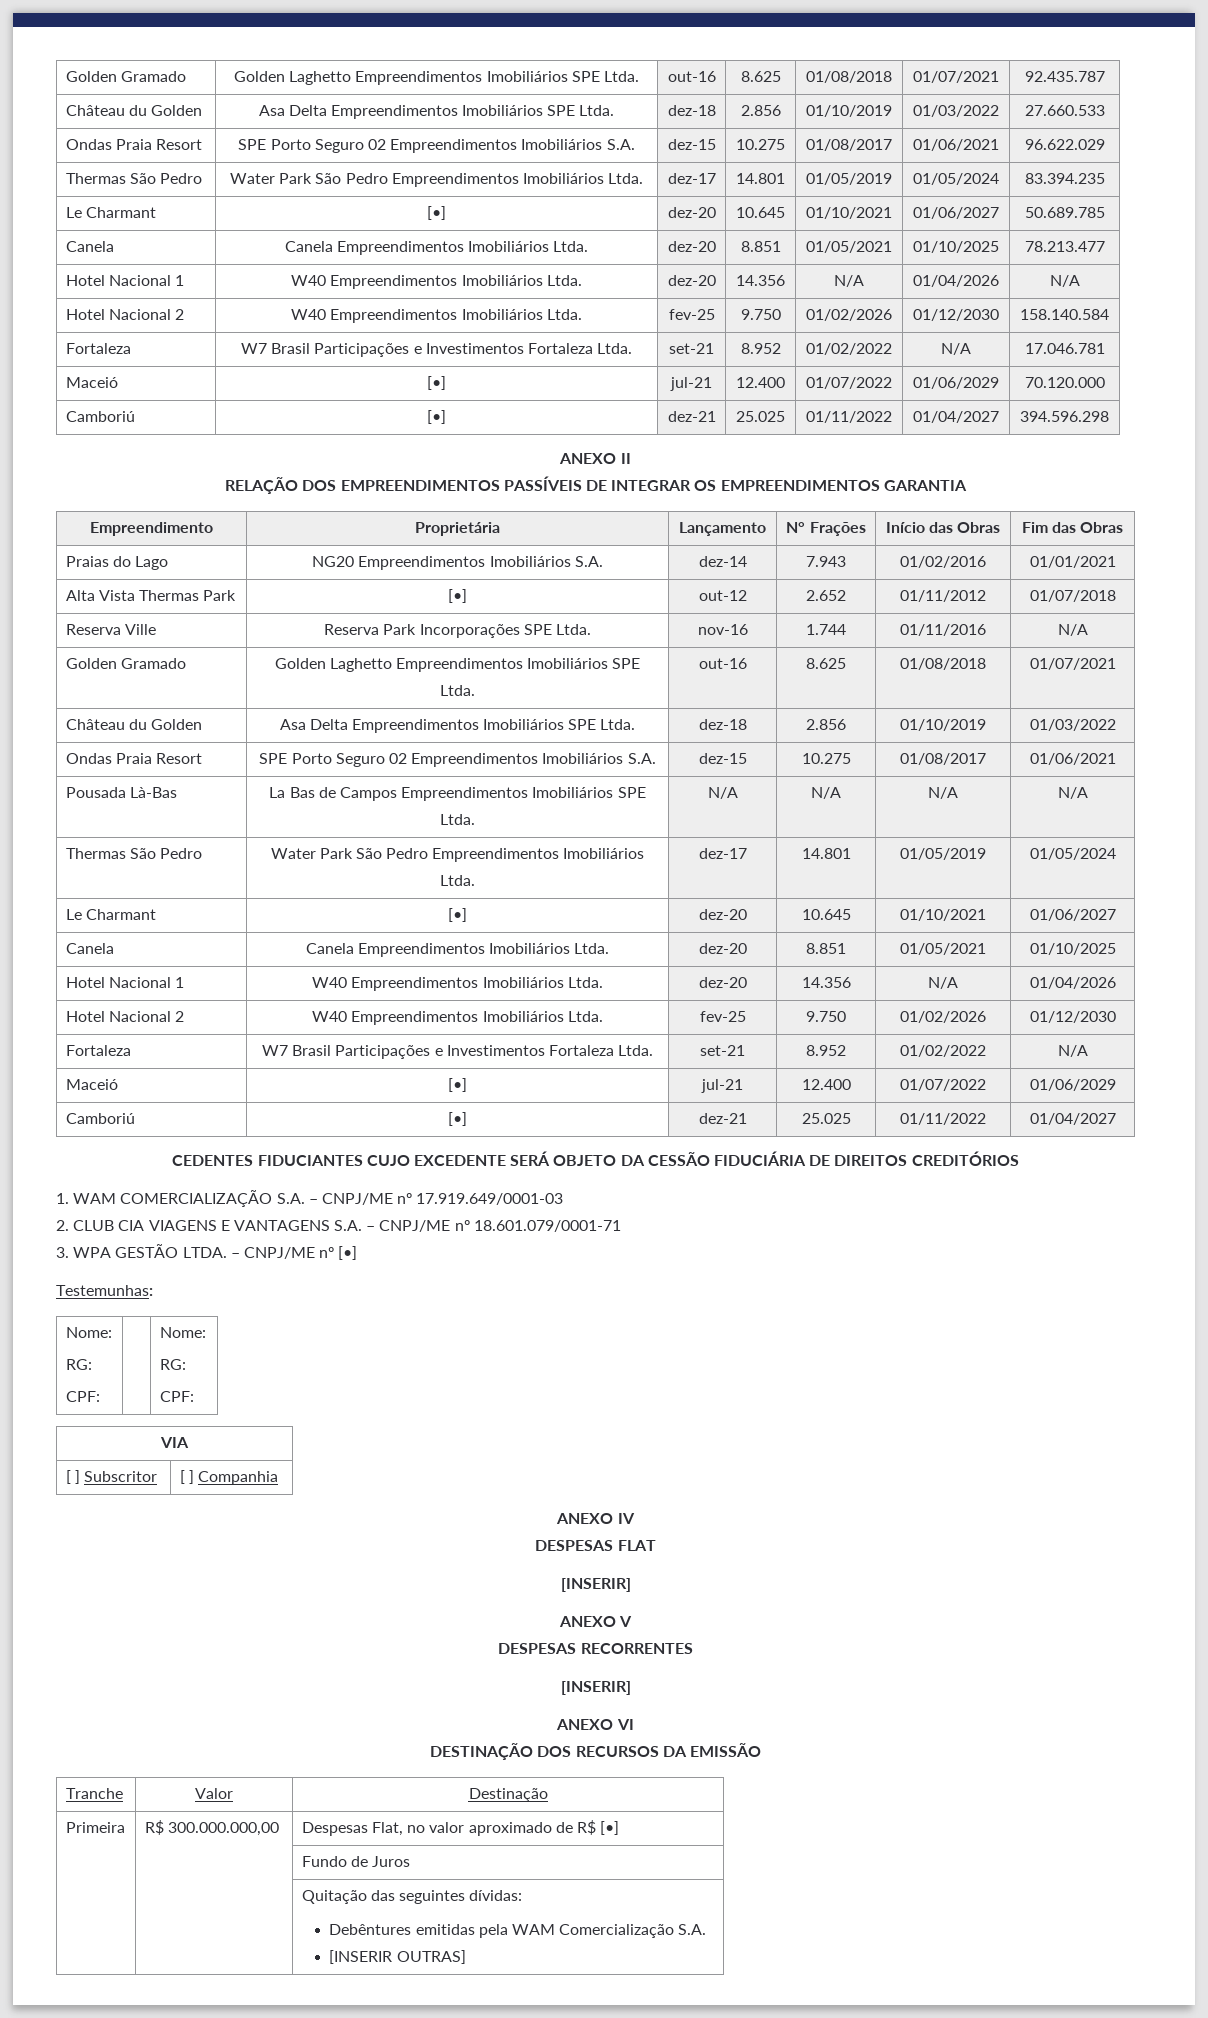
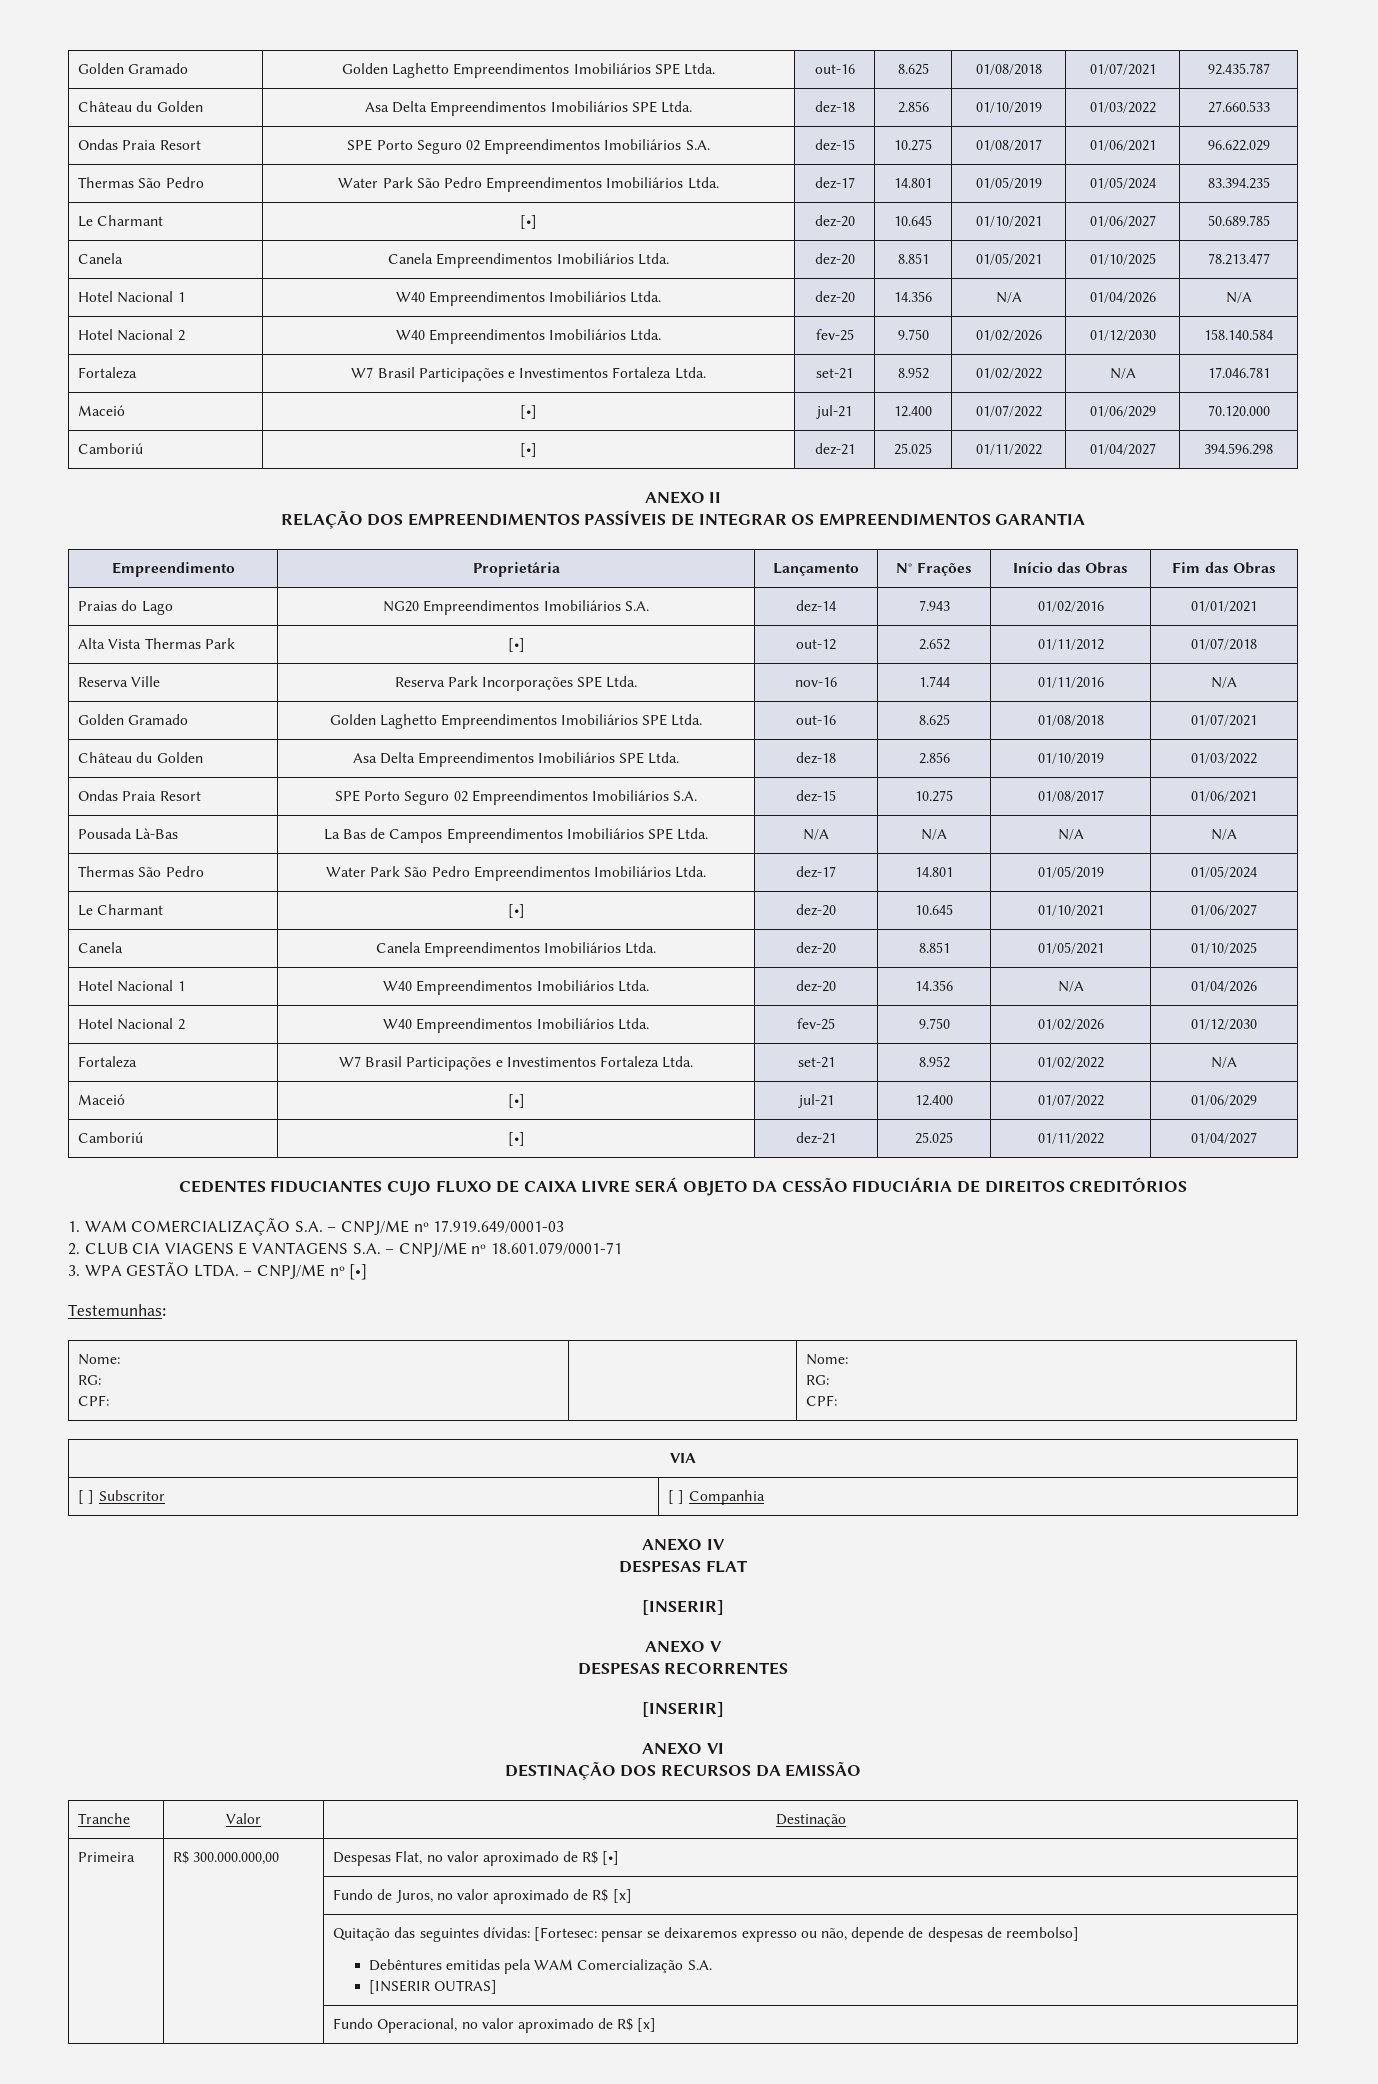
- CEDENTES FIDUCIANTES CUJO EXCEDENTE SERÁ OBJETO DA CESSÃO FIDUCIÁRIA DE DIREITOS CREDITÓRIOS
+ CEDENTES FIDUCIANTES CUJO FLUXO DE CAIXA LIVRE SERÁ OBJETO DA CESSÃO FIDUCIÁRIA DE DIREITOS CREDITÓRIOS
- | | Fundo de Juros
- | | Quitação das seguintes dívidas:
+ | | Fundo de Juros, no valor aproximado de R$ [x]
+ | | Quitação das seguintes dívidas: [Fortesec: pensar se deixaremos expresso ou não, depende de despesas de reembolso]
+ | | Fundo Operacional, no valor aproximado de R$ [x]

